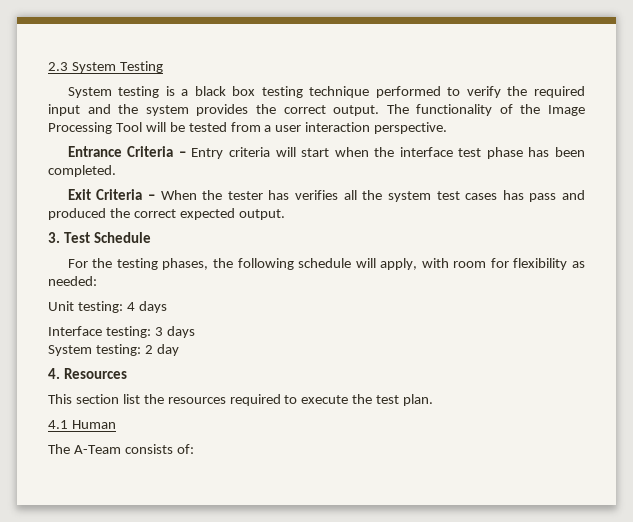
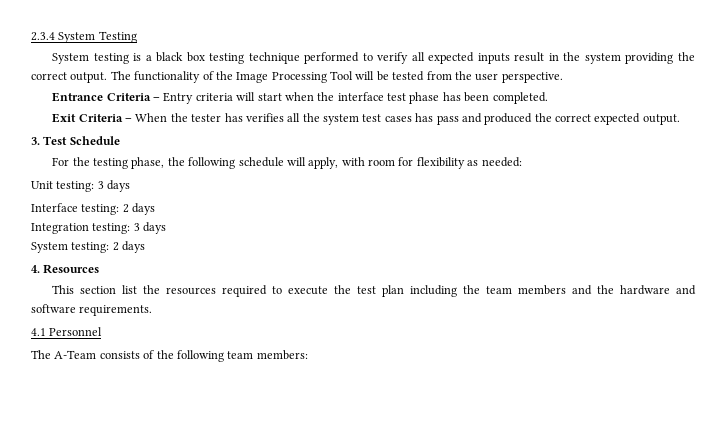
- 2.3 System Testing
+ 2.3.4 System Testing
- System testing is a black box testing technique performed to verify the required input and the system provides the correct output.
+ System testing is a black box testing technique performed to verify all expected inputs result in the system providing the correct output.
- The functionality of the Image Processing Tool will be tested from a user interaction perspective.
+ The functionality of the Image Processing Tool will be tested from the user perspective.
- For the testing phases, the following schedule will apply, with room for flexibility as needed:
+ For the testing phase, the following schedule will apply, with room for flexibility as needed:
- Unit testing: 4 days
+ Unit testing: 3 days
- Interface testing: 3 days
+ Interface testing: 2 days
+ Integration testing: 3 days
- System testing: 2 day
+ System testing: 2 days
- This section list the resources required to execute the test plan.
+ This section list the resources required to execute the test plan including the team members and the hardware and software requirements.
- 4.1 Human
+ 4.1 Personnel
- The A-Team consists of:
+ The A-Team consists of the following team members:

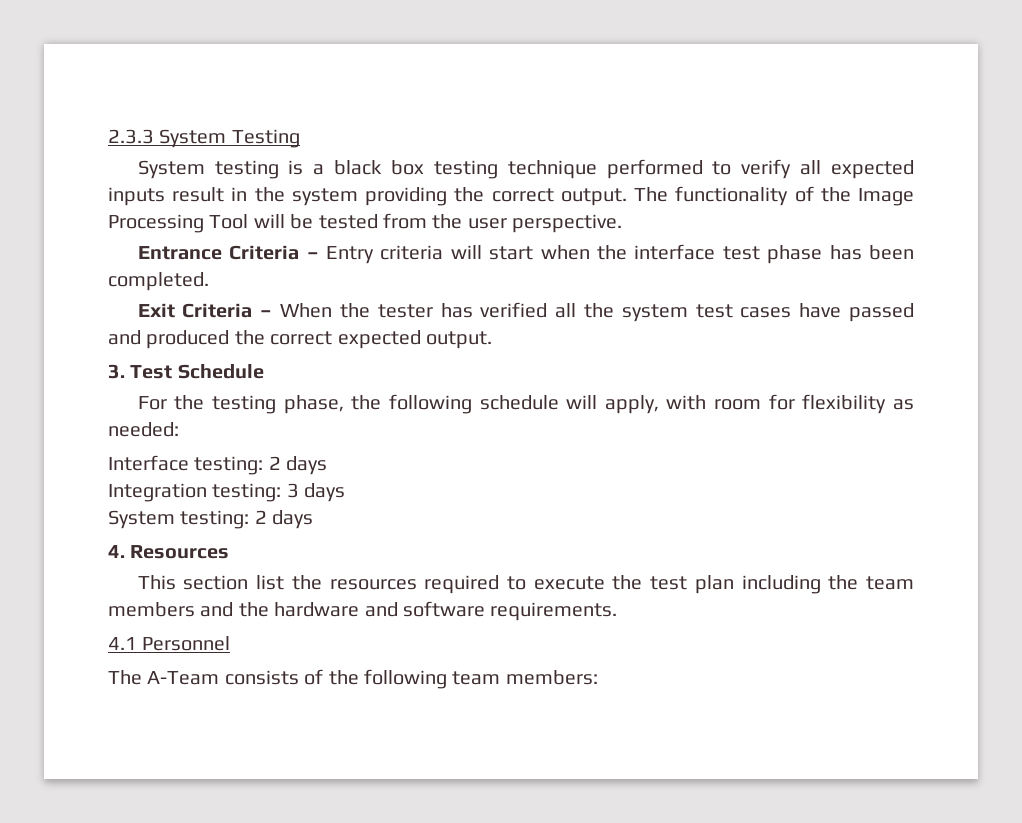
- 2.3.4 System Testing
+ 2.3.3 System Testing
- Exit Criteria – When the tester has verifies all the system test cases has pass and produced the correct expected output.
+ Exit Criteria – When the tester has verified all the system test cases have passed and produced the correct expected output.
- Unit testing: 3 days

